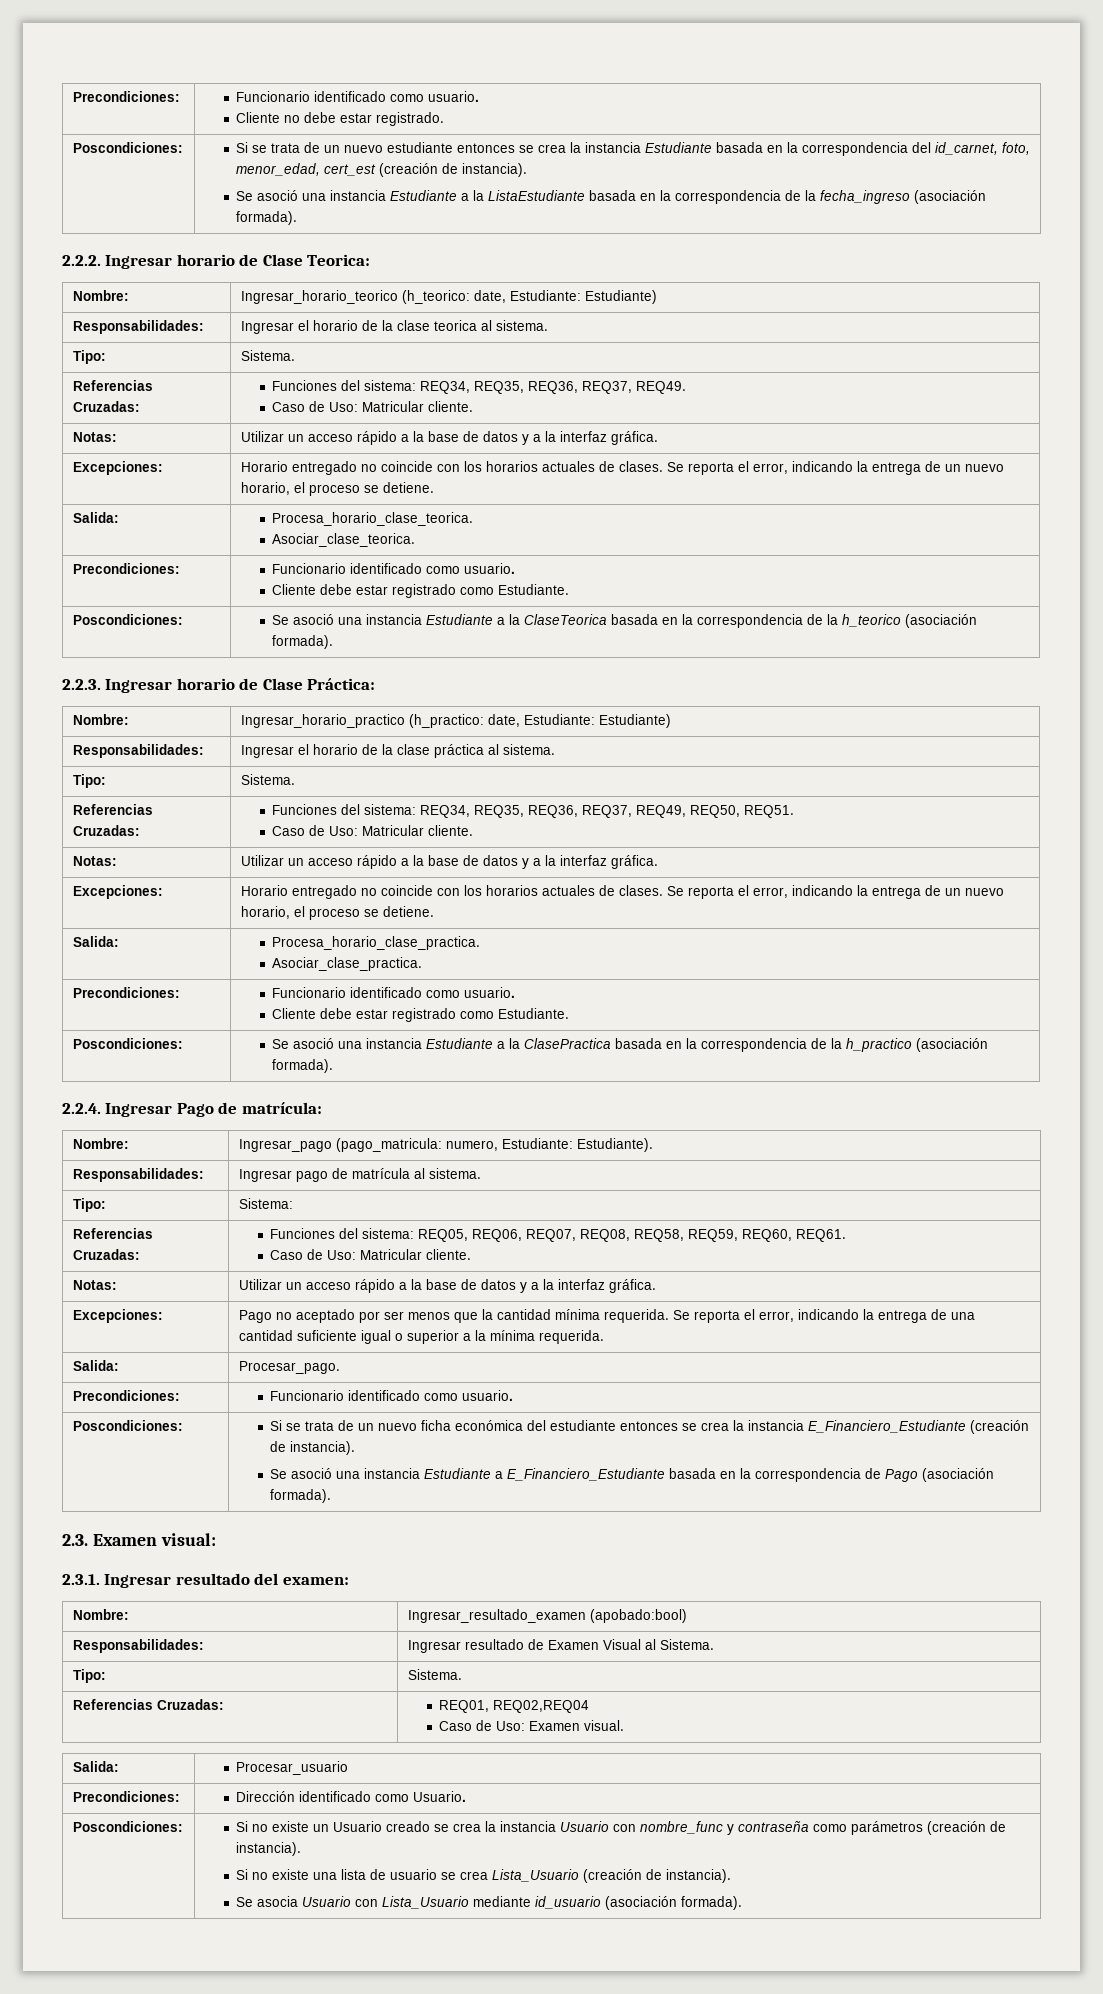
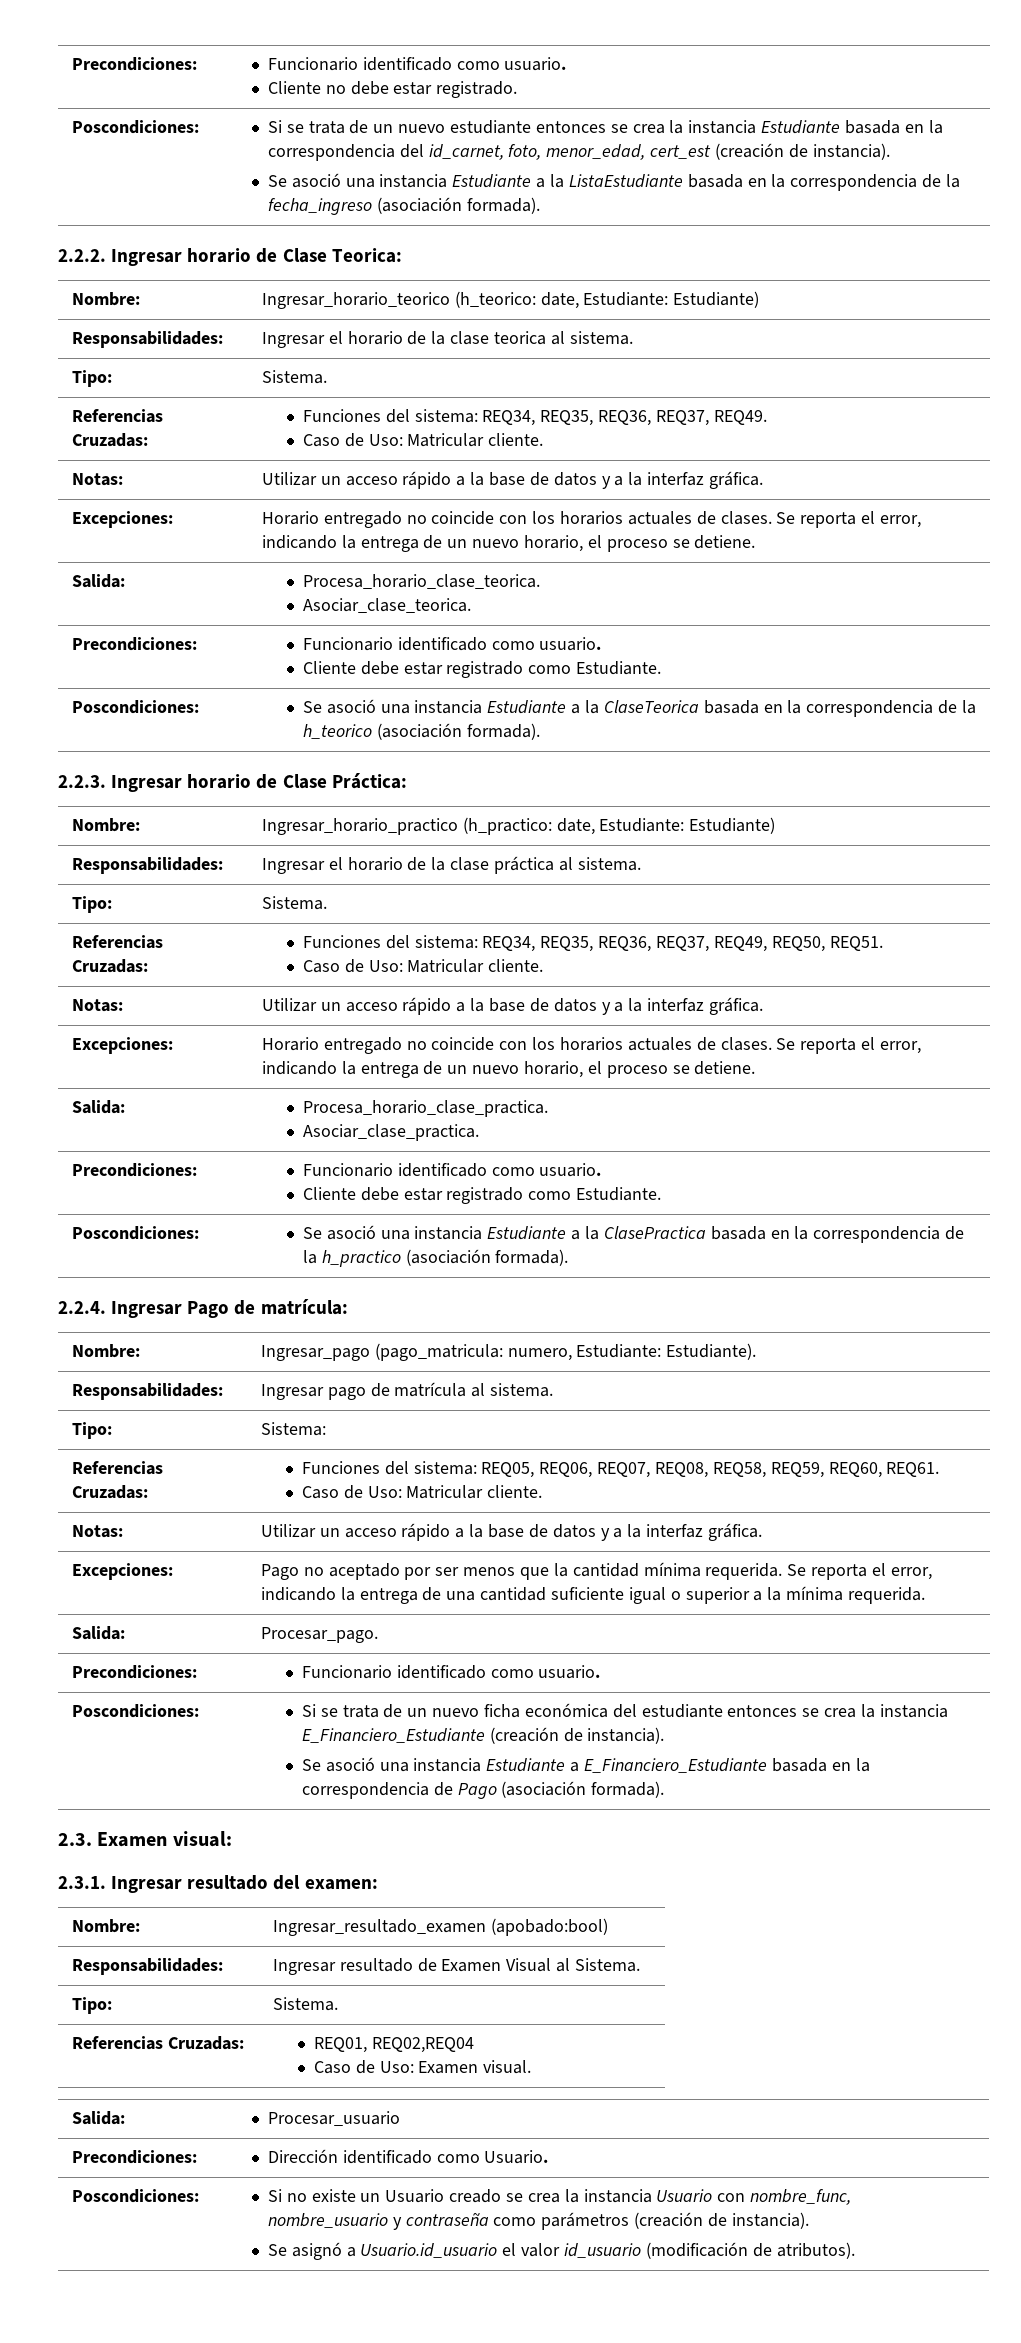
- Si no existe un Usuario creado se crea la instancia Usuario con nombre_func y contraseña como parámetros (creación de instancia).
+ Si no existe un Usuario creado se crea la instancia Usuario con nombre_func, nombre_usuario y contraseña como parámetros (creación de instancia).
- Si no existe una lista de usuario se crea Lista_Usuario (creación de instancia).
- Se asocia Usuario con Lista_Usuario mediante id_usuario (asociación formada).
+ Se asignó a Usuario.id_usuario el valor id_usuario (modificación de atributos).

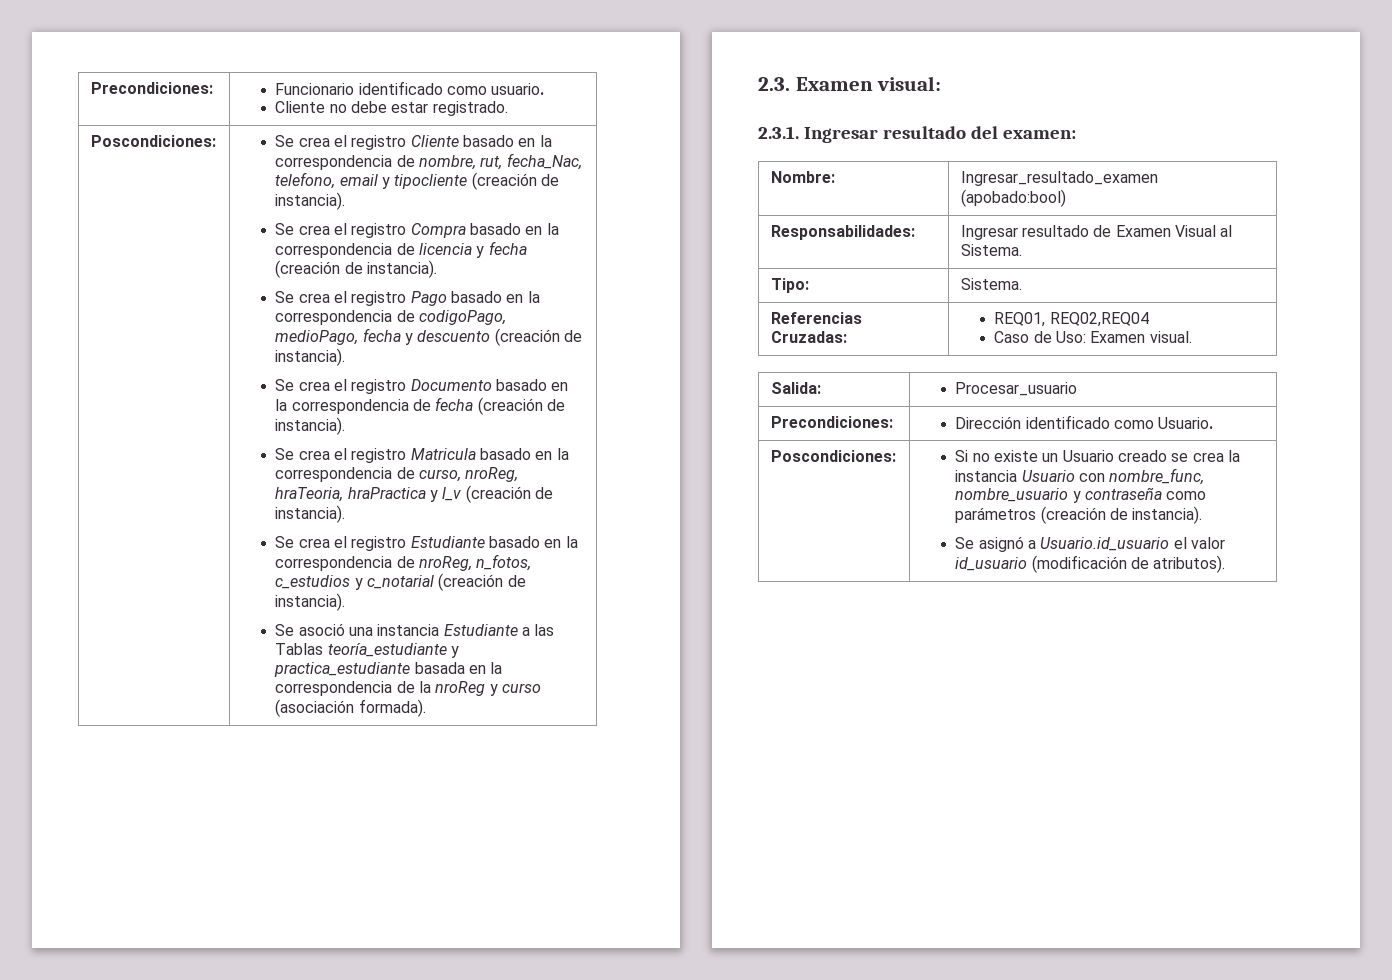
- Si se trata de un nuevo estudiante entonces se crea la instancia Estudiante basada en la correspondencia del id_carnet, foto, menor_edad, cert_est (creación de instancia).
- Se asoció una instancia Estudiante a la ListaEstudiante basada en la correspondencia de la fecha_ingreso (asociación formada).
- 2.2.2. Ingresar horario de Clase Teorica:
- Nombre: | Ingresar_horario_teorico (h_teorico: date, Estudiante: Estudiante)
- Responsabilidades: | Ingresar el horario de la clase teorica al sistema.
- Tipo: | Sistema.
- Referencias Cruzadas: | Funciones del sistema: REQ34, REQ35, REQ36, REQ37, REQ49.
- Caso de Uso: Matricular cliente.
- Notas: | Utilizar un acceso rápido a la base de datos y a la interfaz gráfica.
- Excepciones: | Horario entregado no coincide con los horarios actuales de clases. Se reporta el error, indicando la entrega de un nuevo horario, el proceso se detiene.
- Salida: | Procesa_horario_clase_teorica.
- Asociar_clase_teorica.
- Precondiciones: | Funcionario identificado como usuario.
- Cliente debe estar registrado como Estudiante.
- Poscondiciones: | Se asoció una instancia Estudiante a la ClaseTeorica basada en la correspondencia de la h_teorico (asociación formada).
- 2.2.3. Ingresar horario de Clase Práctica:
- Nombre: | Ingresar_horario_practico (h_practico: date, Estudiante: Estudiante)
- Responsabilidades: | Ingresar el horario de la clase práctica al sistema.
- Tipo: | Sistema.
- Referencias Cruzadas: | Funciones del sistema: REQ34, REQ35, REQ36, REQ37, REQ49, REQ50, REQ51.
- Caso de Uso: Matricular cliente.
- Notas: | Utilizar un acceso rápido a la base de datos y a la interfaz gráfica.
- Excepciones: | Horario entregado no coincide con los horarios actuales de clases. Se reporta el error, indicando la entrega de un nuevo horario, el proceso se detiene.
- Salida: | Procesa_horario_clase_practica.
- Asociar_clase_practica.
- Precondiciones: | Funcionario identificado como usuario.
- Cliente debe estar registrado como Estudiante.
- Poscondiciones: | Se asoció una instancia Estudiante a la ClasePractica basada en la correspondencia de la h_practico (asociación formada).
- 2.2.4. Ingresar Pago de matrícula:
- Nombre: | Ingresar_pago (pago_matricula: numero, Estudiante: Estudiante).
- Responsabilidades: | Ingresar pago de matrícula al sistema.
- Tipo: | Sistema:
- Referencias Cruzadas: | Funciones del sistema: REQ05, REQ06, REQ07, REQ08, REQ58, REQ59, REQ60, REQ61.
- Caso de Uso: Matricular cliente.
- Notas: | Utilizar un acceso rápido a la base de datos y a la interfaz gráfica.
- Excepciones: | Pago no aceptado por ser menos que la cantidad mínima requerida. Se reporta el error, indicando la entrega de una cantidad suficiente igual o superior a la mínima requerida.
- Salida: | Procesar_pago.
- Precondiciones: | Funcionario identificado como usuario.
- Poscondiciones: | Si se trata de un nuevo ficha económica del estudiante entonces se crea la instancia E_Financiero_Estudiante (creación de instancia).
- Se asoció una instancia Estudiante a E_Financiero_Estudiante basada en la correspondencia de Pago (asociación formada).
+ Se crea el registro Cliente basado en la correspondencia de nombre, rut, fecha_Nac, telefono, email y tipocliente (creación de instancia).
+ Se crea el registro Compra basado en la correspondencia de licencia y fecha (creación de instancia).
+ Se crea el registro Pago basado en la correspondencia de codigoPago, medioPago, fecha y descuento (creación de instancia).
+ Se crea el registro Documento basado en la correspondencia de fecha (creación de instancia).
+ Se crea el registro Matricula basado en la correspondencia de curso, nroReg, hraTeoria, hraPractica y l_v (creación de instancia).
+ Se crea el registro Estudiante basado en la correspondencia de nroReg, n_fotos, c_estudios y c_notarial (creación de instancia).
+ Se asoció una instancia Estudiante a las Tablas teoría_estudiante y practica_estudiante basada en la correspondencia de la nroReg y curso (asociación formada).

